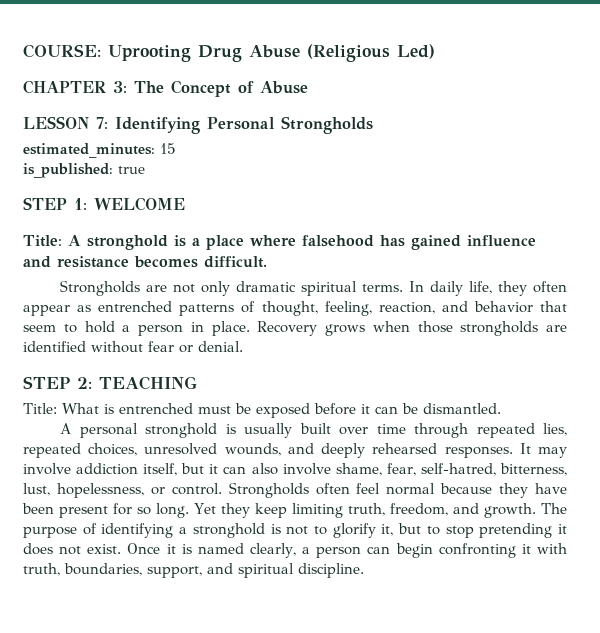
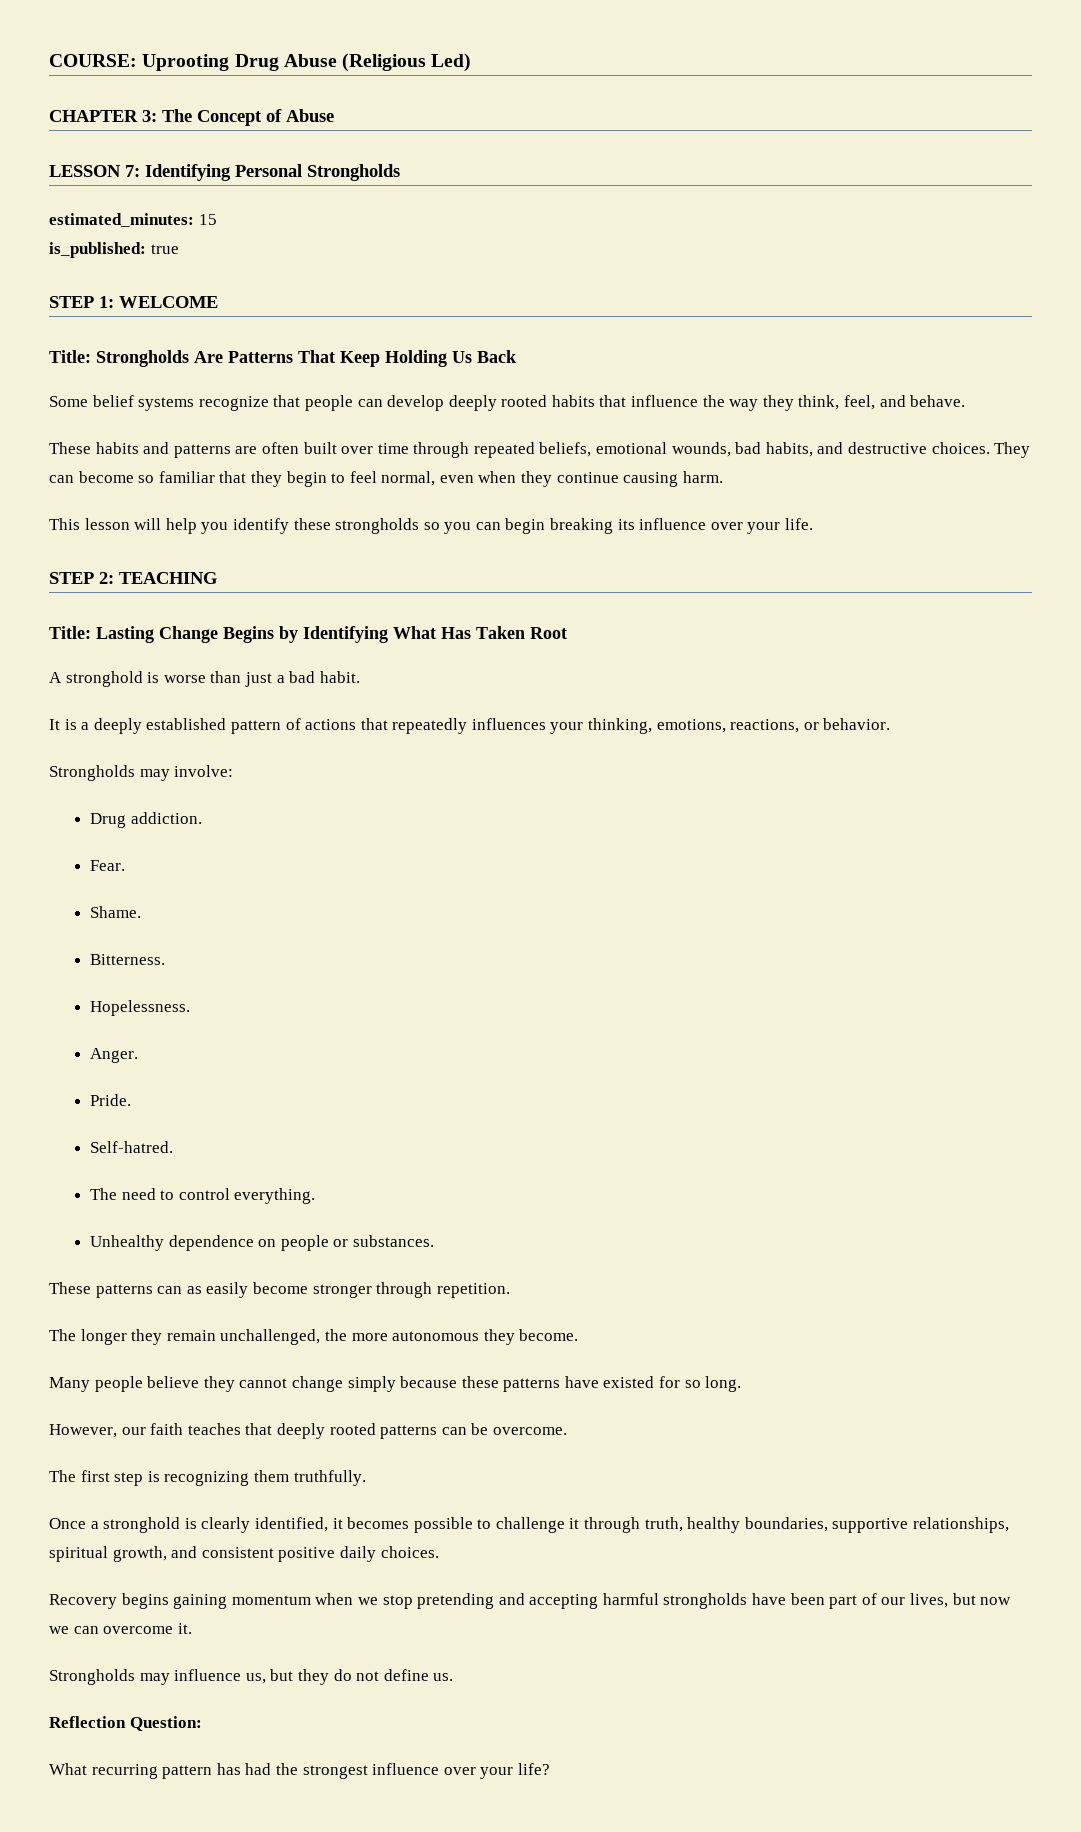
- Title: A stronghold is a place where falsehood has gained influence and resistance becomes difficult.
- Strongholds are not only dramatic spiritual terms. In daily life, they often appear as entrenched patterns of thought, feeling, reaction, and behavior that seem to hold a person in place. Recovery grows when those strongholds are identified without fear or denial.
+ Title: Strongholds Are Patterns That Keep Holding Us Back
+ Some belief systems recognize that people can develop deeply rooted habits that influence the way they think, feel, and behave.
+ These habits and patterns are often built over time through repeated beliefs, emotional wounds, bad habits, and destructive choices. They can become so familiar that they begin to feel normal, even when they continue causing harm.
+ This lesson will help you identify these strongholds so you can begin breaking its influence over your life.
  STEP 2: TEACHING
- Title: What is entrenched must be exposed before it can be dismantled.
- A personal stronghold is usually built over time through repeated lies, repeated choices, unresolved wounds, and deeply rehearsed responses. It may involve addiction itself, but it can also involve shame, fear, self-hatred, bitterness, lust, hopelessness, or control. Strongholds often feel normal because they have been present for so long. Yet they keep limiting truth, freedom, and growth. The purpose of identifying a stronghold is not to glorify it, but to stop pretending it does not exist. Once it is named clearly, a person can begin confronting it with truth, boundaries, support, and spiritual discipline.
+ Title: Lasting Change Begins by Identifying What Has Taken Root
+ A stronghold is worse than just a bad habit.
+ It is a deeply established pattern of actions that repeatedly influences your thinking, emotions, reactions, or behavior.
+ Strongholds may involve:
+ Drug addiction.
+ Fear.
+ Shame.
+ Bitterness.
+ Hopelessness.
+ Anger.
+ Pride.
+ Self-hatred.
+ The need to control everything.
+ Unhealthy dependence on people or substances.
+ These patterns can as easily become stronger through repetition.
+ The longer they remain unchallenged, the more autonomous they become.
+ Many people believe they cannot change simply because these patterns have existed for so long.
+ However, our faith teaches that deeply rooted patterns can be overcome.
+ The first step is recognizing them truthfully.
+ Once a stronghold is clearly identified, it becomes possible to challenge it through truth, healthy boundaries, supportive relationships, spiritual growth, and consistent positive daily choices.
+ Recovery begins gaining momentum when we stop pretending and accepting harmful strongholds have been part of our lives, but now we can overcome it.
+ Strongholds may influence us, but they do not define us.
+ Reflection Question:
+ What recurring pattern has had the strongest influence over your life?

